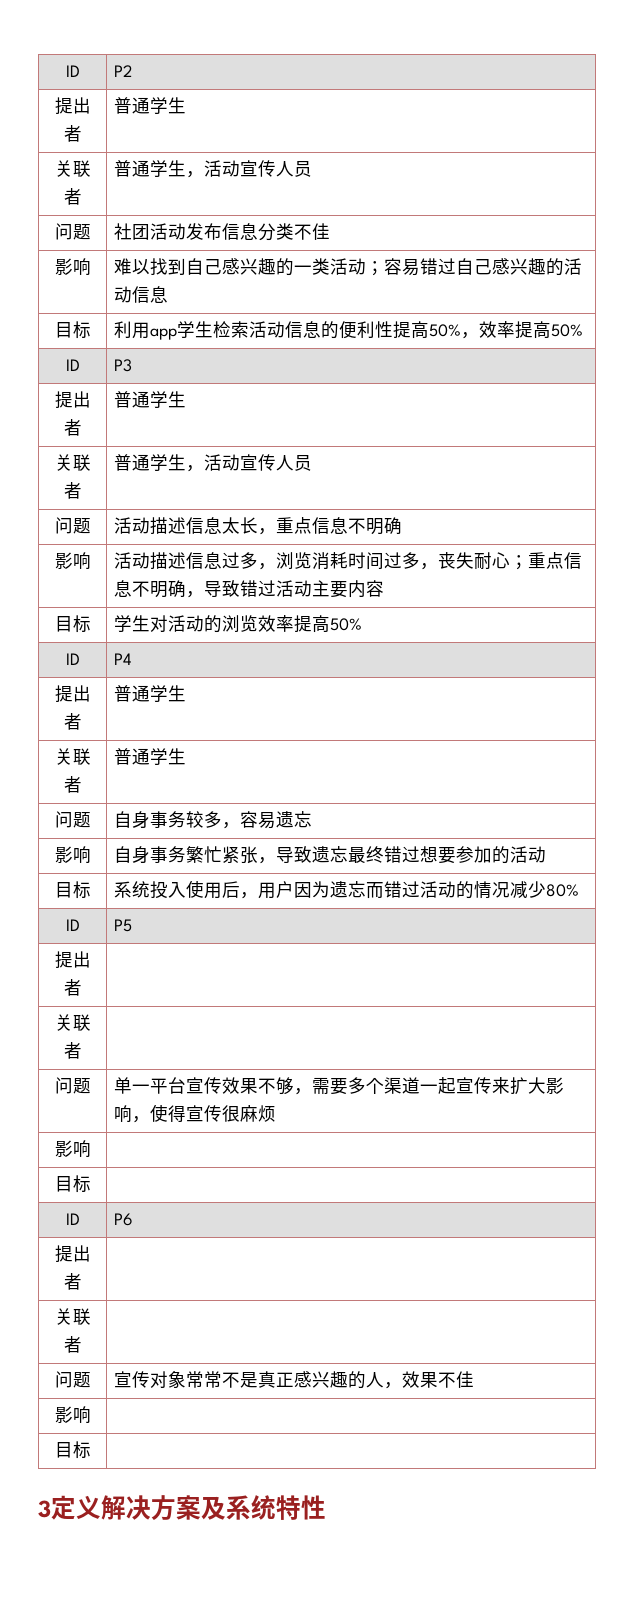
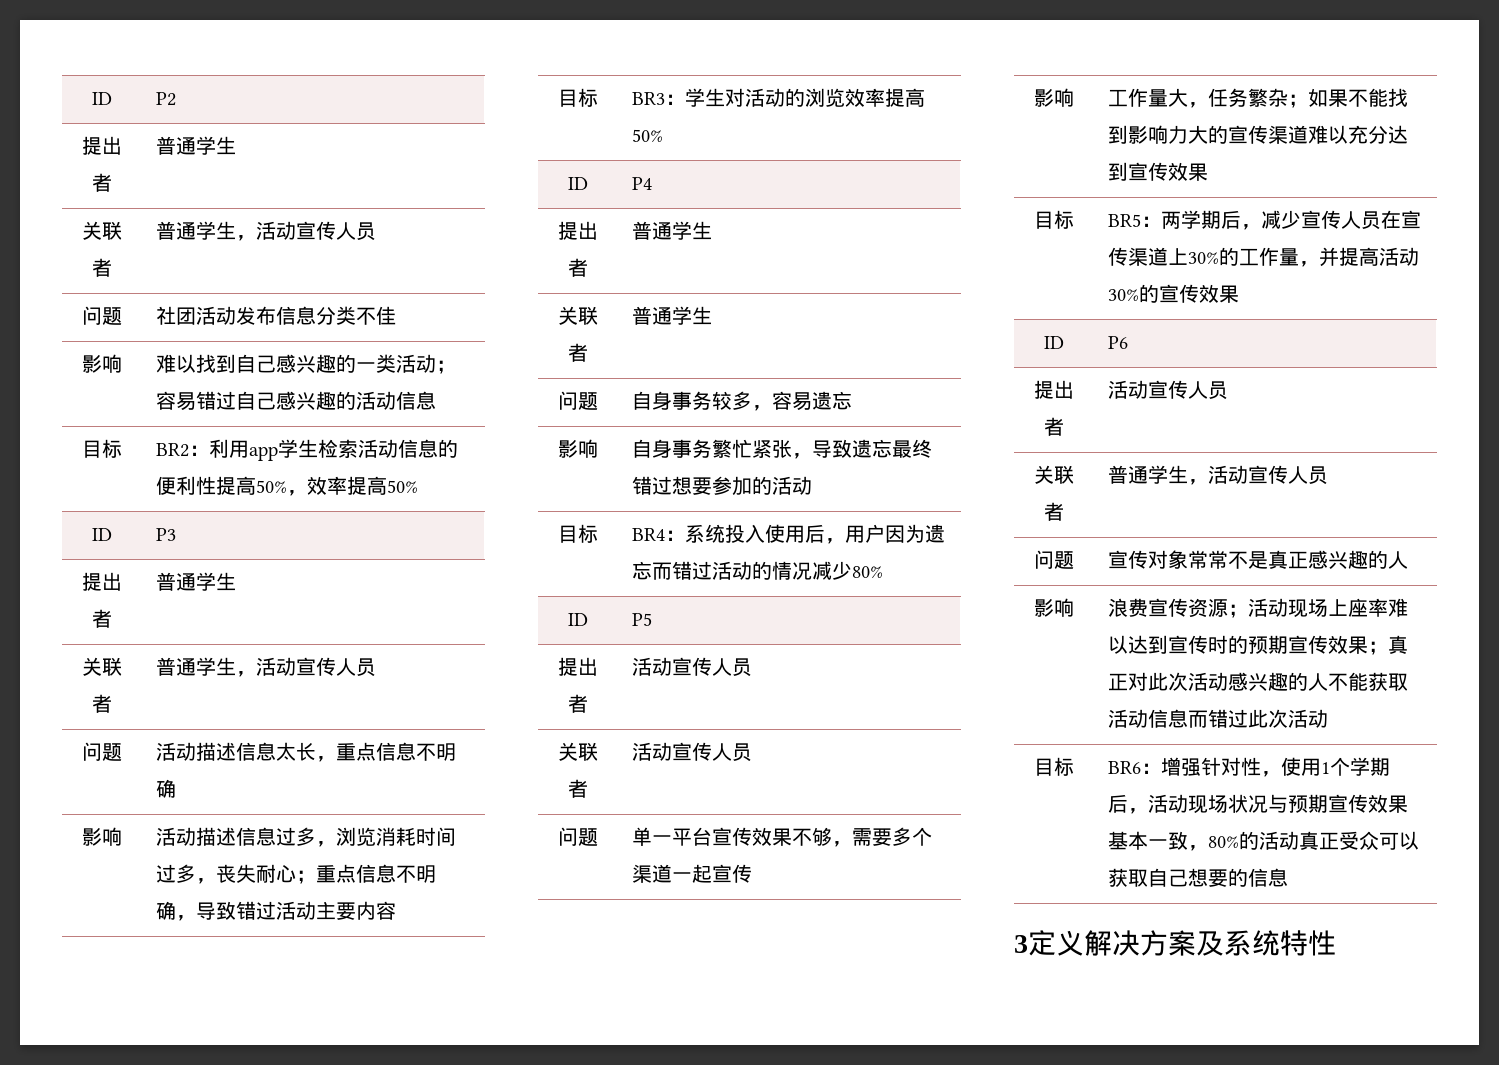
- 目标 | 利用app学生检索活动信息的便利性提高50%，效率提高50%
+ 目标 | BR2：利用app学生检索活动信息的便利性提高50%，效率提高50%
- 目标 | 学生对活动的浏览效率提高50%
+ 目标 | BR3：学生对活动的浏览效率提高50%
- 目标 | 系统投入使用后，用户因为遗忘而错过活动的情况减少80%
+ 目标 | BR4：系统投入使用后，用户因为遗忘而错过活动的情况减少80%
  ID | P5
- 提出者 |
- 关联者 |
+ 提出者 | 活动宣传人员
+ 关联者 | 活动宣传人员
- 问题 | 单一平台宣传效果不够，需要多个渠道一起宣传来扩大影响，使得宣传很麻烦
- 影响 |
- 目标 |
+ 问题 | 单一平台宣传效果不够，需要多个渠道一起宣传
+ 影响 | 工作量大，任务繁杂；如果不能找到影响力大的宣传渠道难以充分达到宣传效果
+ 目标 | BR5：两学期后，减少宣传人员在宣传渠道上30%的工作量，并提高活动30%的宣传效果
  ID | P6
- 提出者 |
- 关联者 |
+ 提出者 | 活动宣传人员
+ 关联者 | 普通学生，活动宣传人员
- 问题 | 宣传对象常常不是真正感兴趣的人，效果不佳
- 影响 |
- 目标 |
+ 问题 | 宣传对象常常不是真正感兴趣的人
+ 影响 | 浪费宣传资源；活动现场上座率难以达到宣传时的预期宣传效果；真正对此次活动感兴趣的人不能获取活动信息而错过此次活动
+ 目标 | BR6：增强针对性，使用1个学期后，活动现场状况与预期宣传效果基本一致，80%的活动真正受众可以获取自己想要的信息

